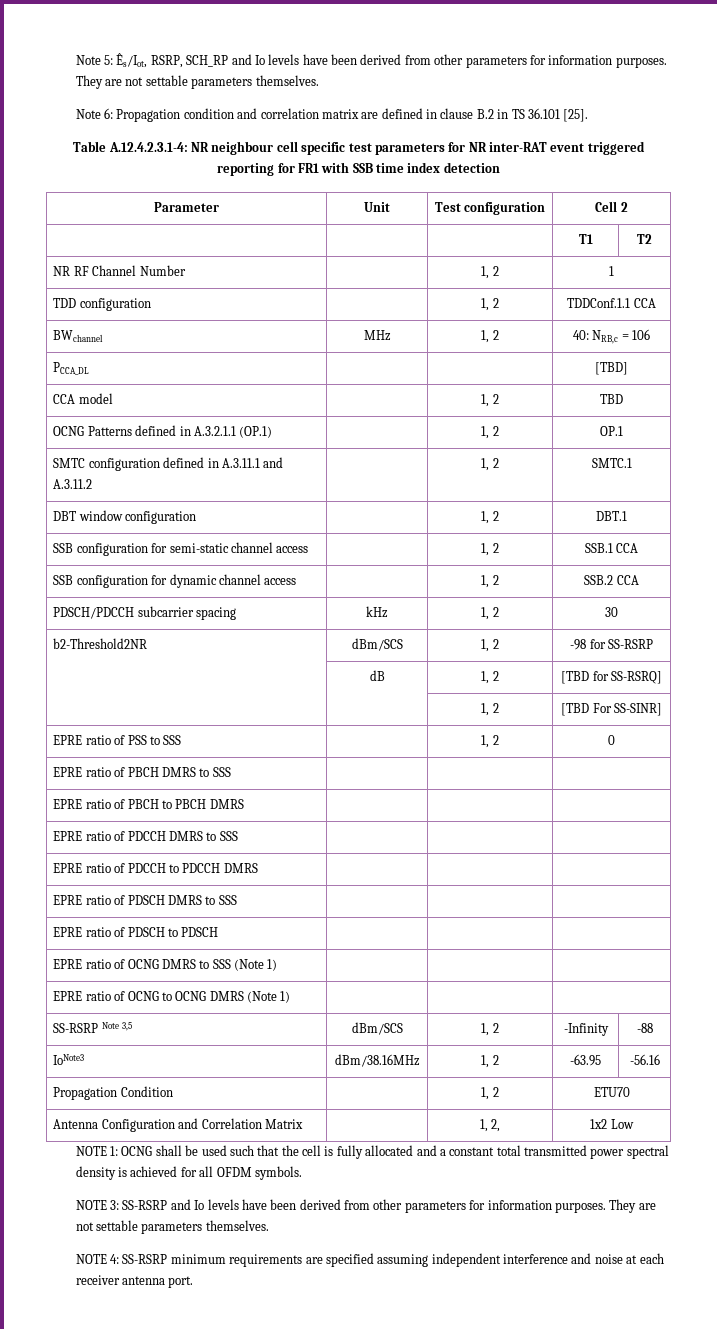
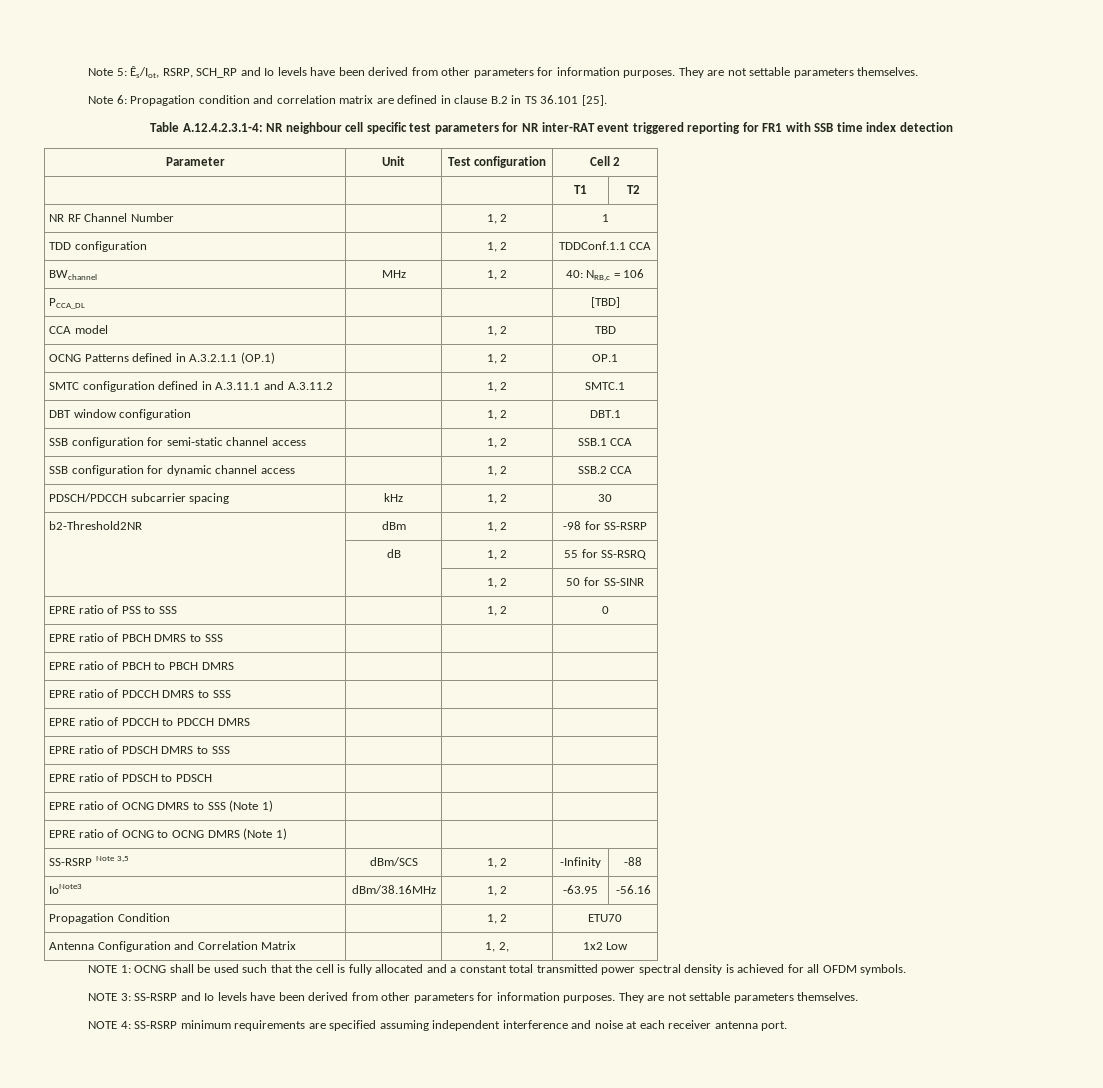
- b2-Threshold2NR | dBm/SCS | 1, 2 | -98 for SS-RSRP
+ b2-Threshold2NR | dBm | 1, 2 | -98 for SS-RSRP
- | dB | 1, 2 | [TBD for SS-RSRQ]
- | | 1, 2 | [TBD For SS-SINR]
+ | dB | 1, 2 | 55 for SS-RSRQ
+ | | 1, 2 | 50 for SS-SINR

